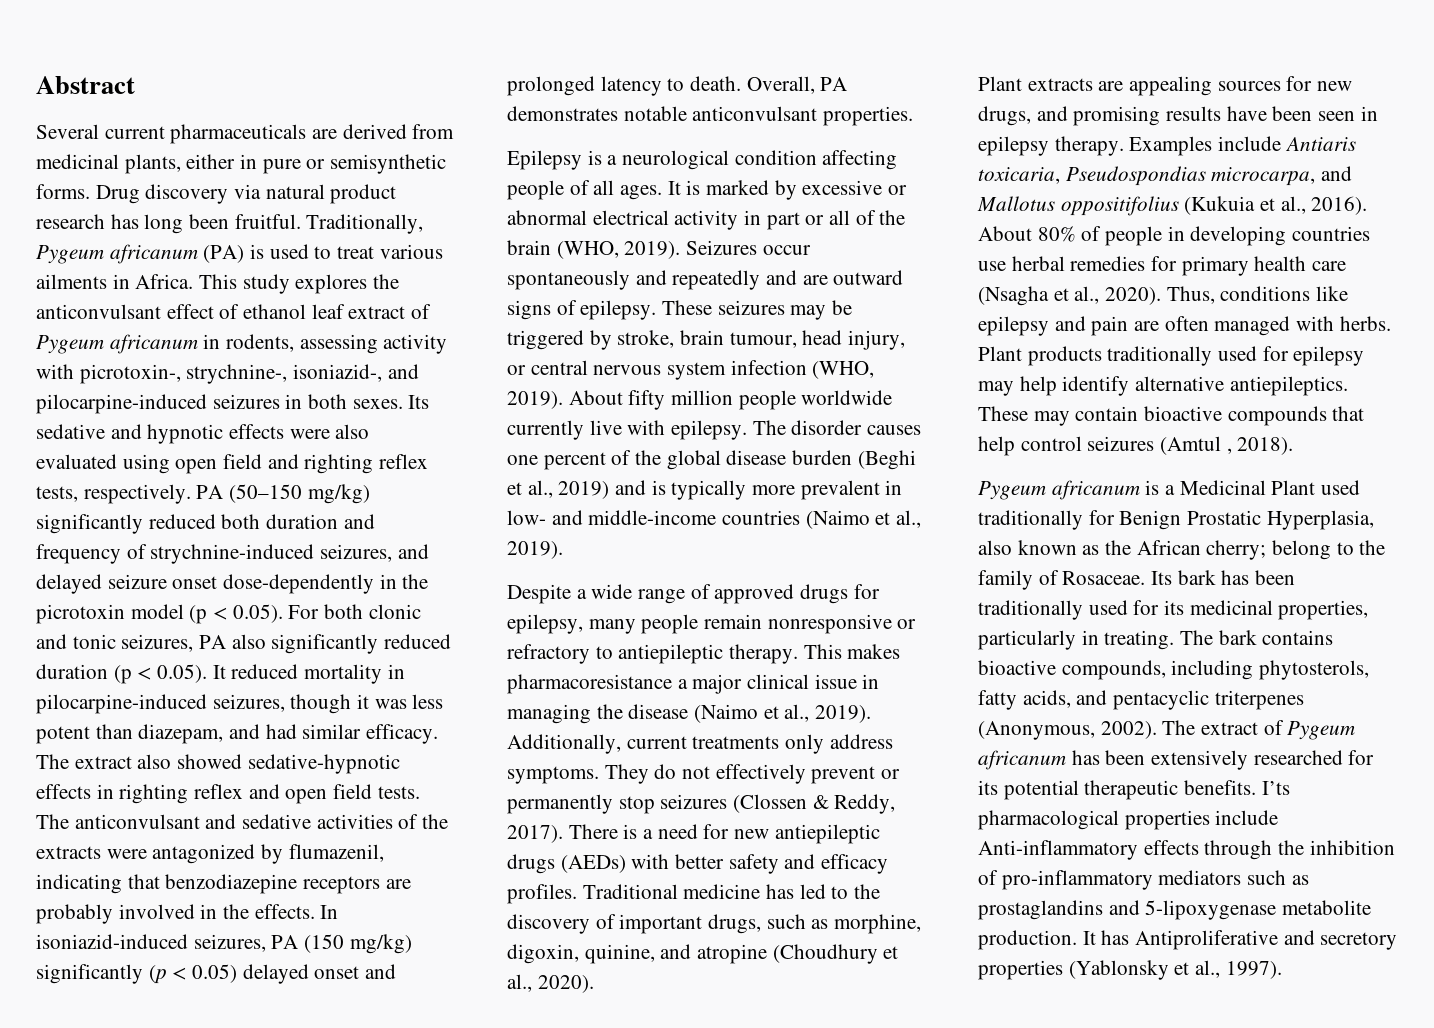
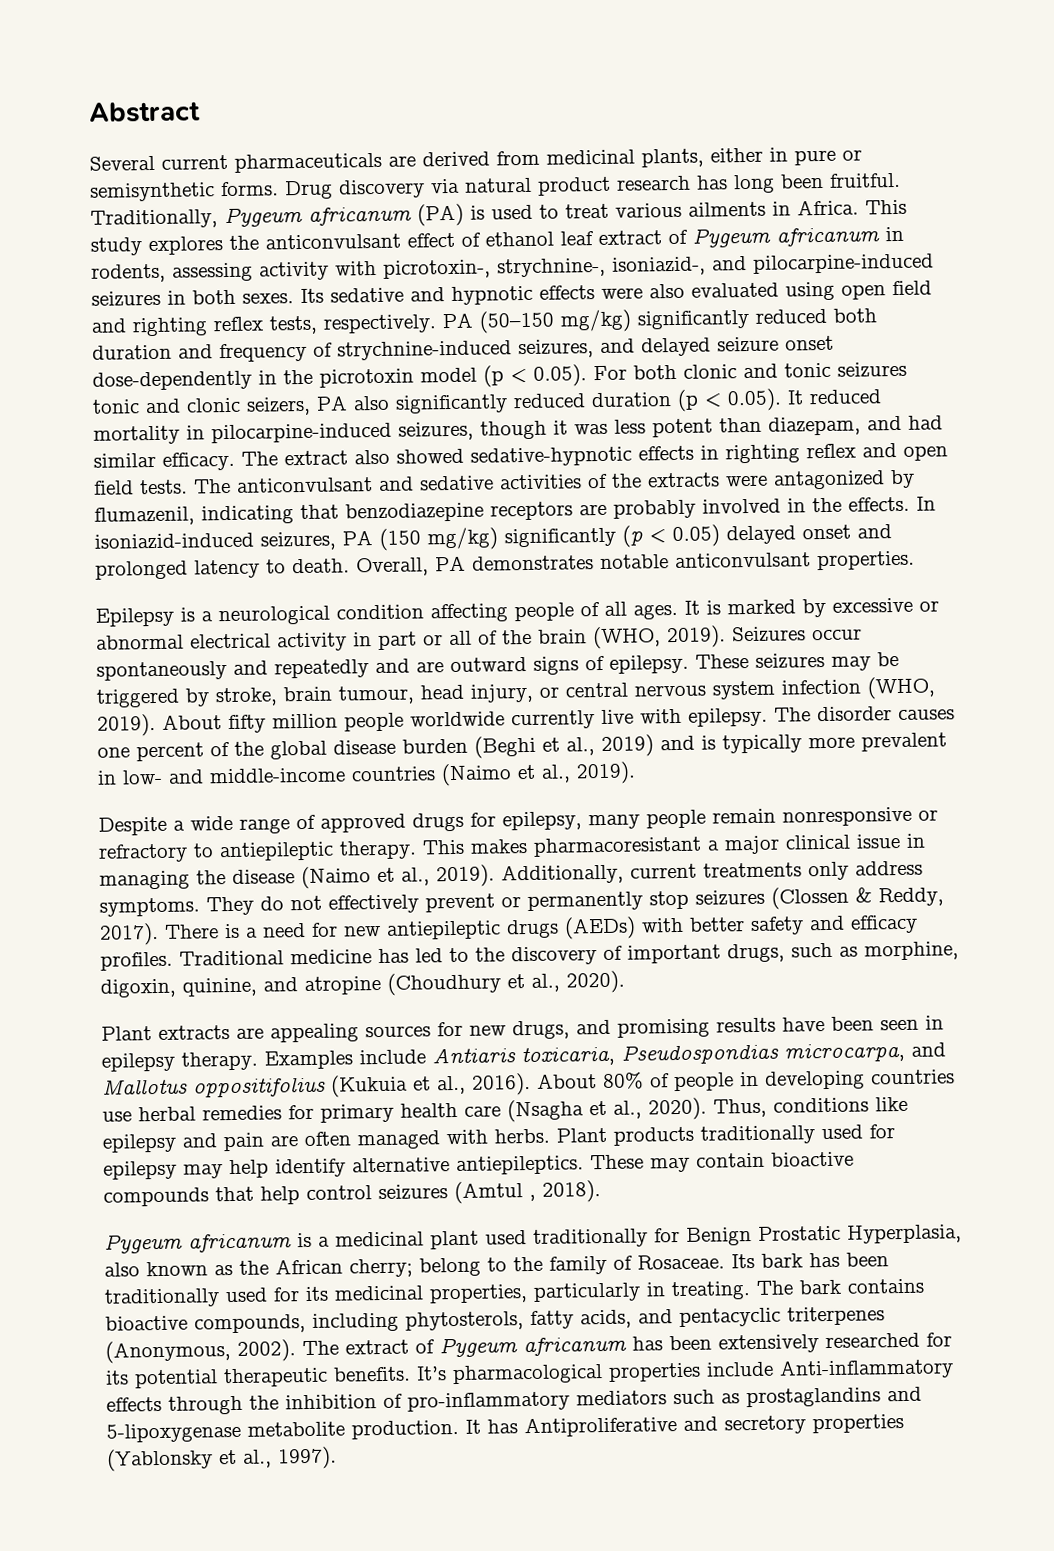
- PA (50–150 mg/kg) significantly reduced both duration and frequency of strychnine-induced seizures, and delayed seizure onset dose-dependently in the picrotoxin model (p < 0.05). For both clonic and tonic seizures, PA also significantly reduced duration (p < 0.05). It reduced mortality in pilocarpine-induced seizures, though it was less potent than diazepam, and had similar efficacy.
+ PA (50–150 mg/kg) significantly reduced both duration and frequency of strychnine-induced seizures, and delayed seizure onset dose-dependently in the picrotoxin model (p < 0.05). For both clonic and tonic seizures tonic and clonic seizers, PA also significantly reduced duration (p < 0.05). It reduced mortality in pilocarpine-induced seizures, though it was less potent than diazepam, and had similar efficacy.
- This makes pharmacoresistance a major clinical issue in managing the disease (Naimo et al., 2019).
+ This makes pharmacoresistant a major clinical issue in managing the disease (Naimo et al., 2019).
- Pygeum africanum is a Medicinal Plant used traditionally for Benign Prostatic Hyperplasia, also known as the African cherry; belong to the family of Rosaceae.
+ Pygeum africanum is a medicinal plant used traditionally for Benign Prostatic Hyperplasia, also known as the African cherry; belong to the family of Rosaceae.
- I’ts pharmacological properties include Anti-inflammatory effects through the inhibition of pro-inflammatory mediators such as prostaglandins and 5-lipoxygenase metabolite production.
+ It’s pharmacological properties include Anti-inflammatory effects through the inhibition of pro-inflammatory mediators such as prostaglandins and 5-lipoxygenase metabolite production.

